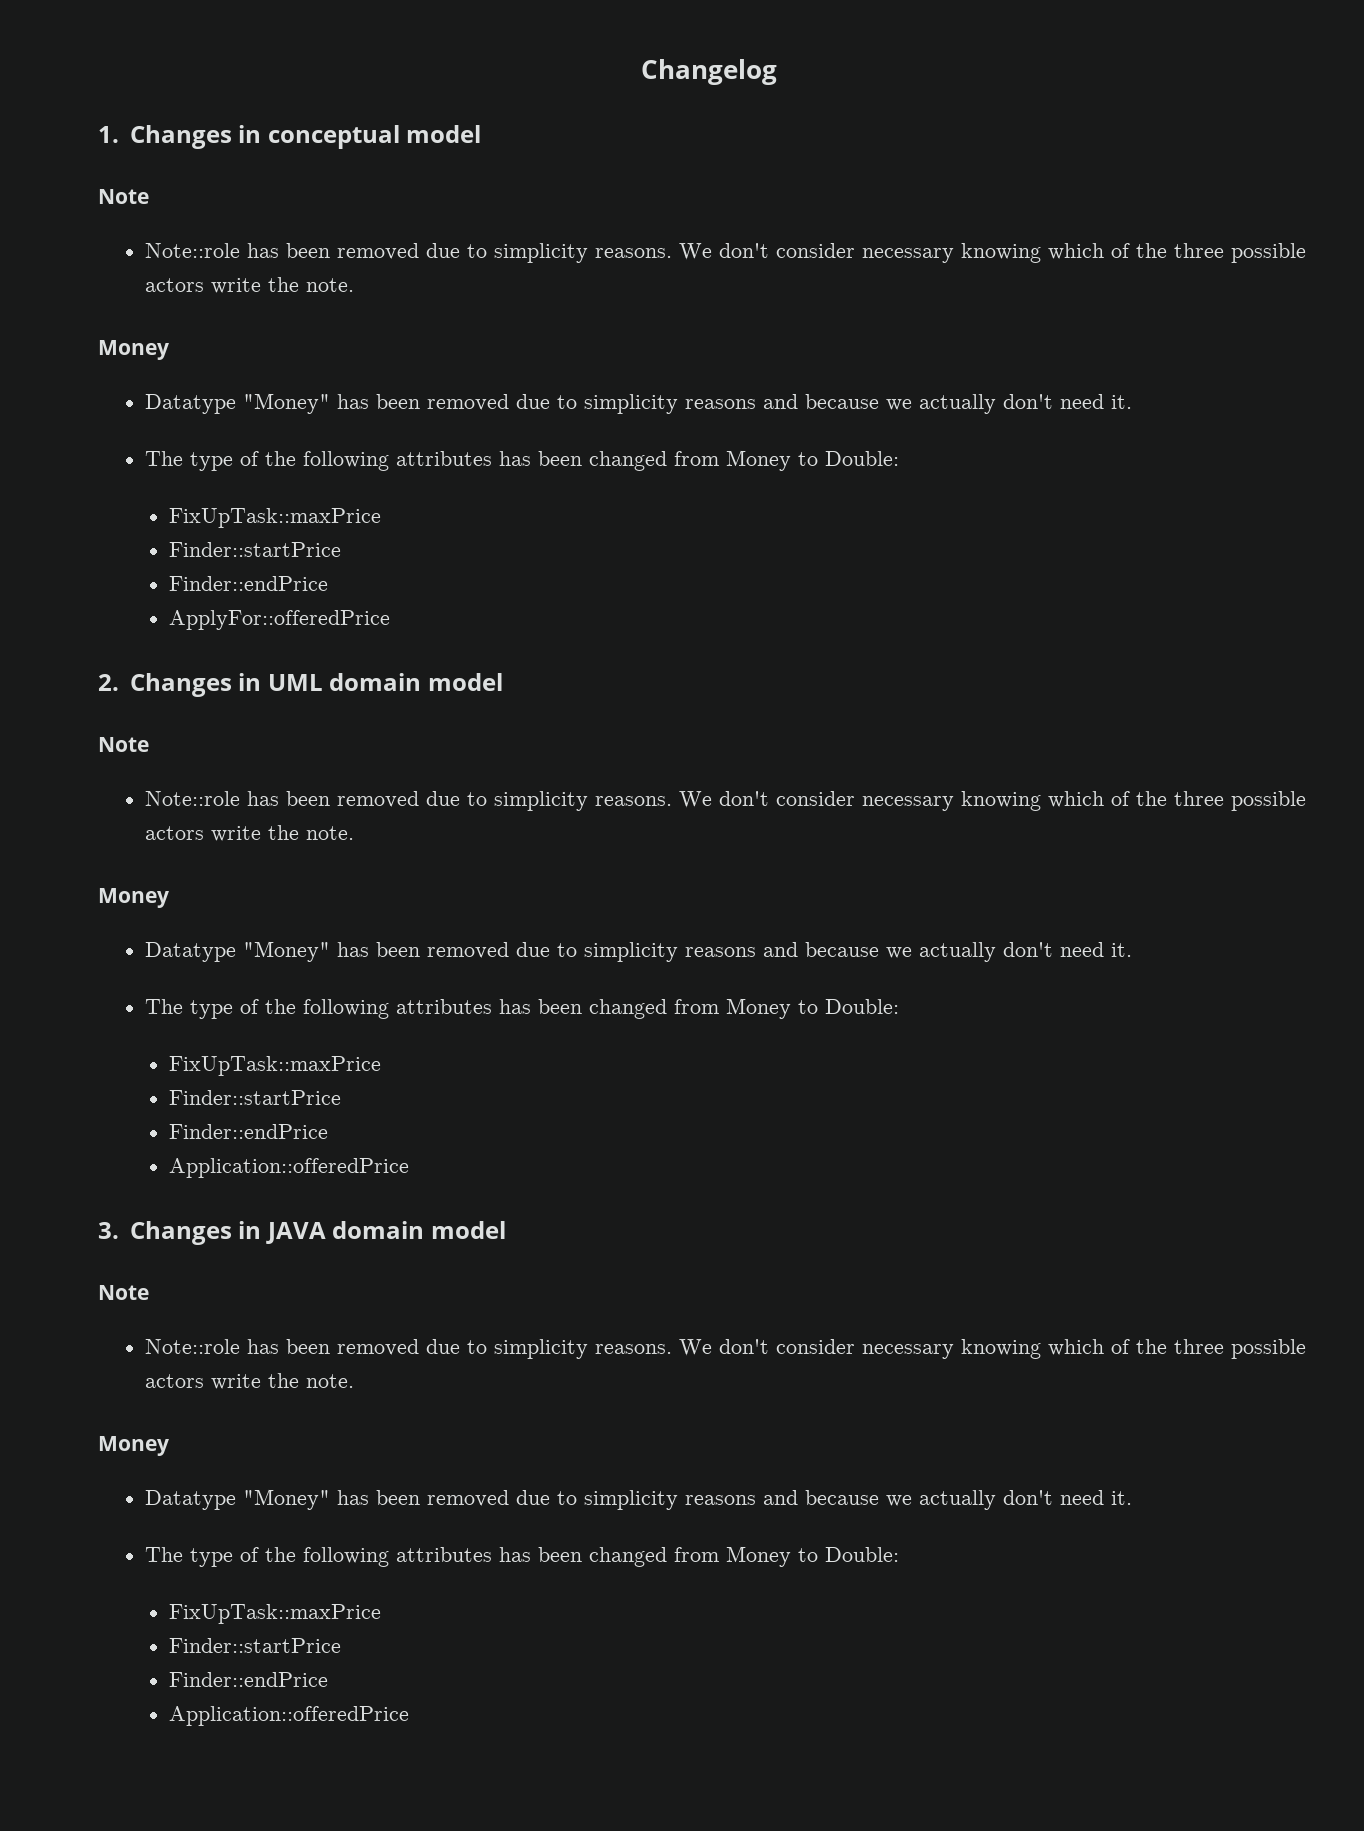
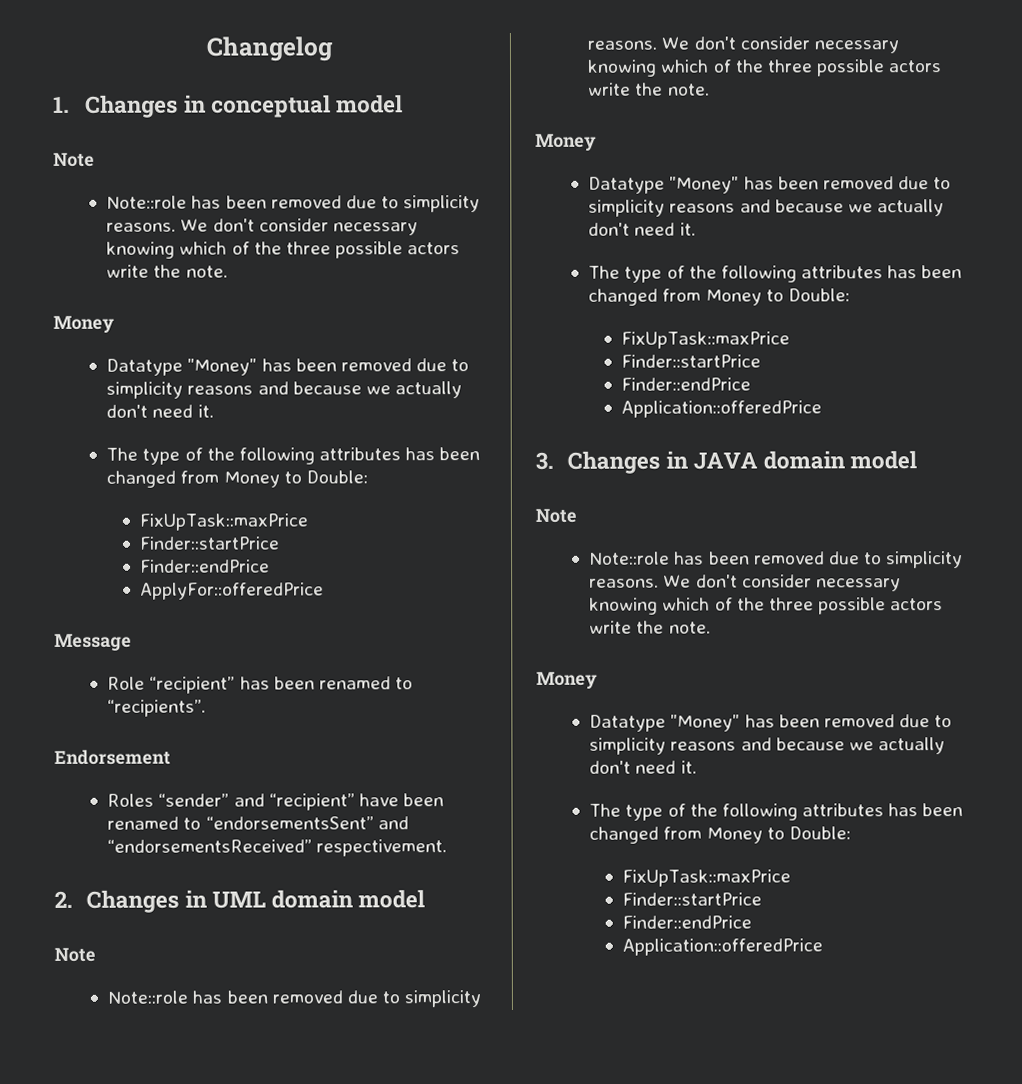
+ Message
+ Role “recipient” has been renamed to “recipients”.
+ Endorsement
+ Roles “sender” and “recipient” have been renamed to “endorsementsSent” and “endorsementsReceived” respectivement.

